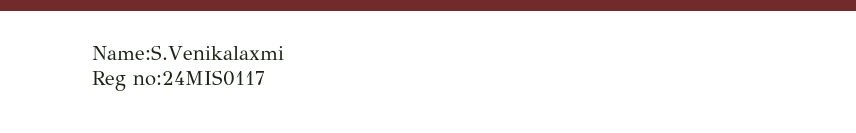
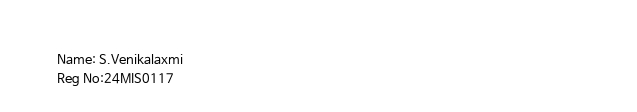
- Name:S.Venikalaxmi
+ Name: S.Venikalaxmi
- Reg no:24MIS0117
+ Reg No:24MIS0117

